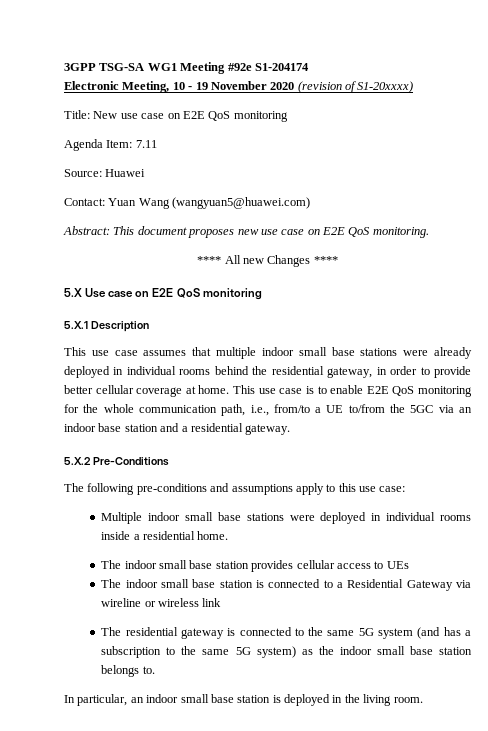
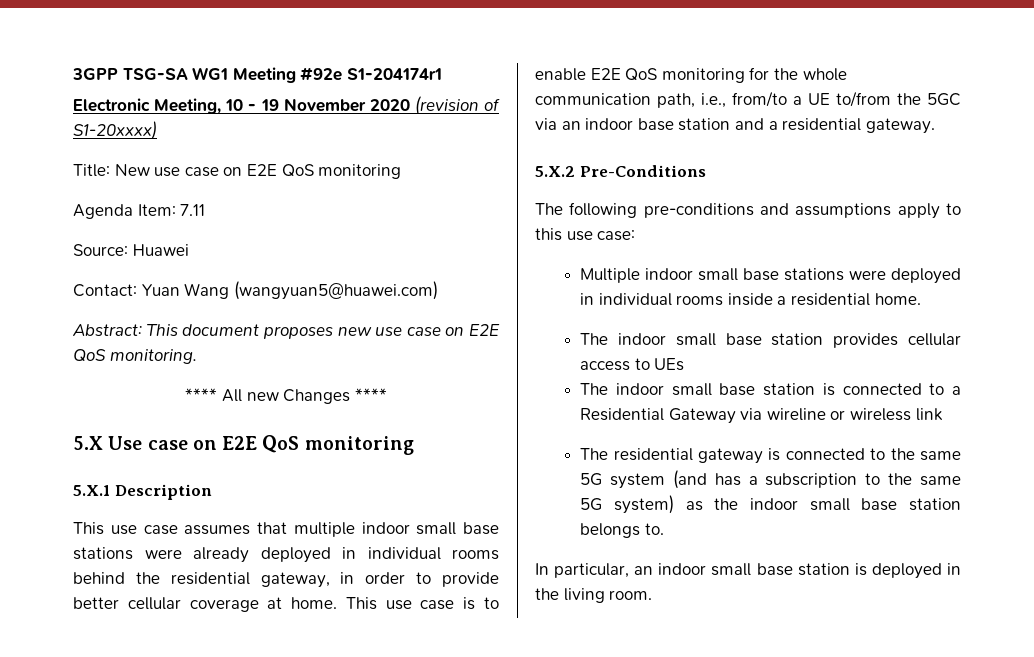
- 3GPP TSG-SA WG1 Meeting #92e S1-204174
+ 3GPP TSG-SA WG1 Meeting #92e S1-204174r1

